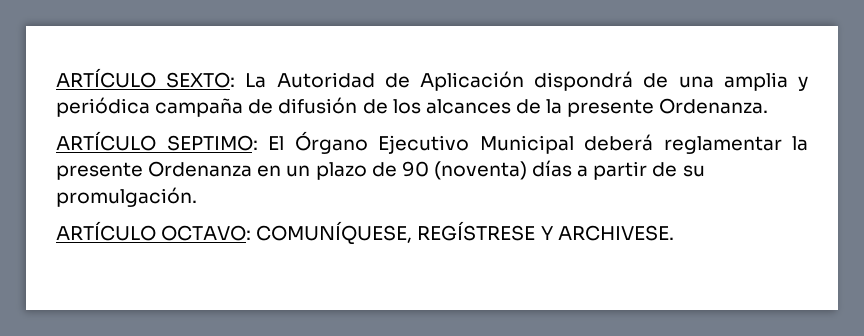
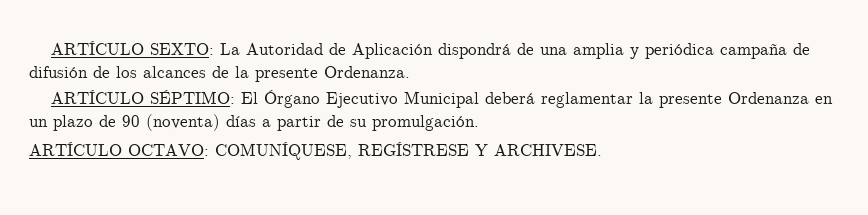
- ARTÍCULO SEPTIMO: El Órgano Ejecutivo Municipal deberá reglamentar la presente Ordenanza en un plazo de 90 (noventa) días a partir de su promulgación.
+ ARTÍCULO SÉPTIMO: El Órgano Ejecutivo Municipal deberá reglamentar la presente Ordenanza en un plazo de 90 (noventa) días a partir de su promulgación.

